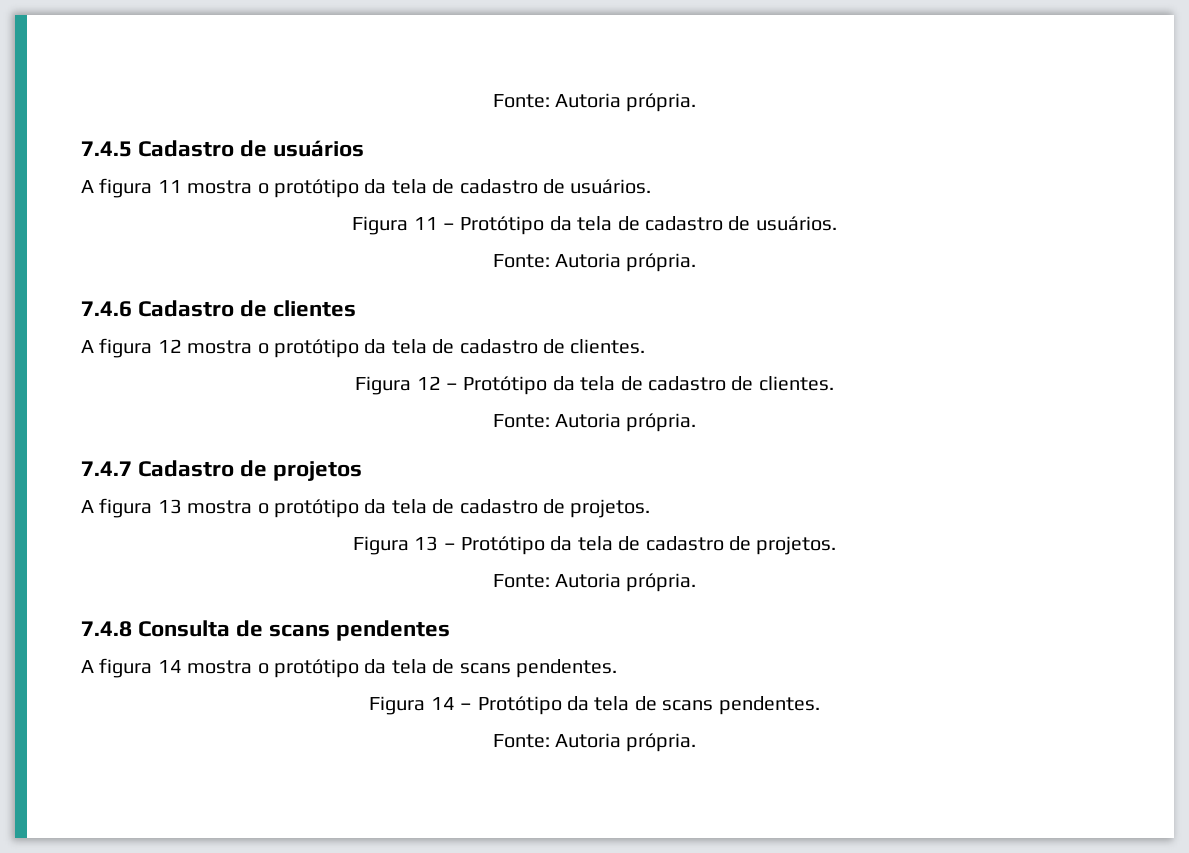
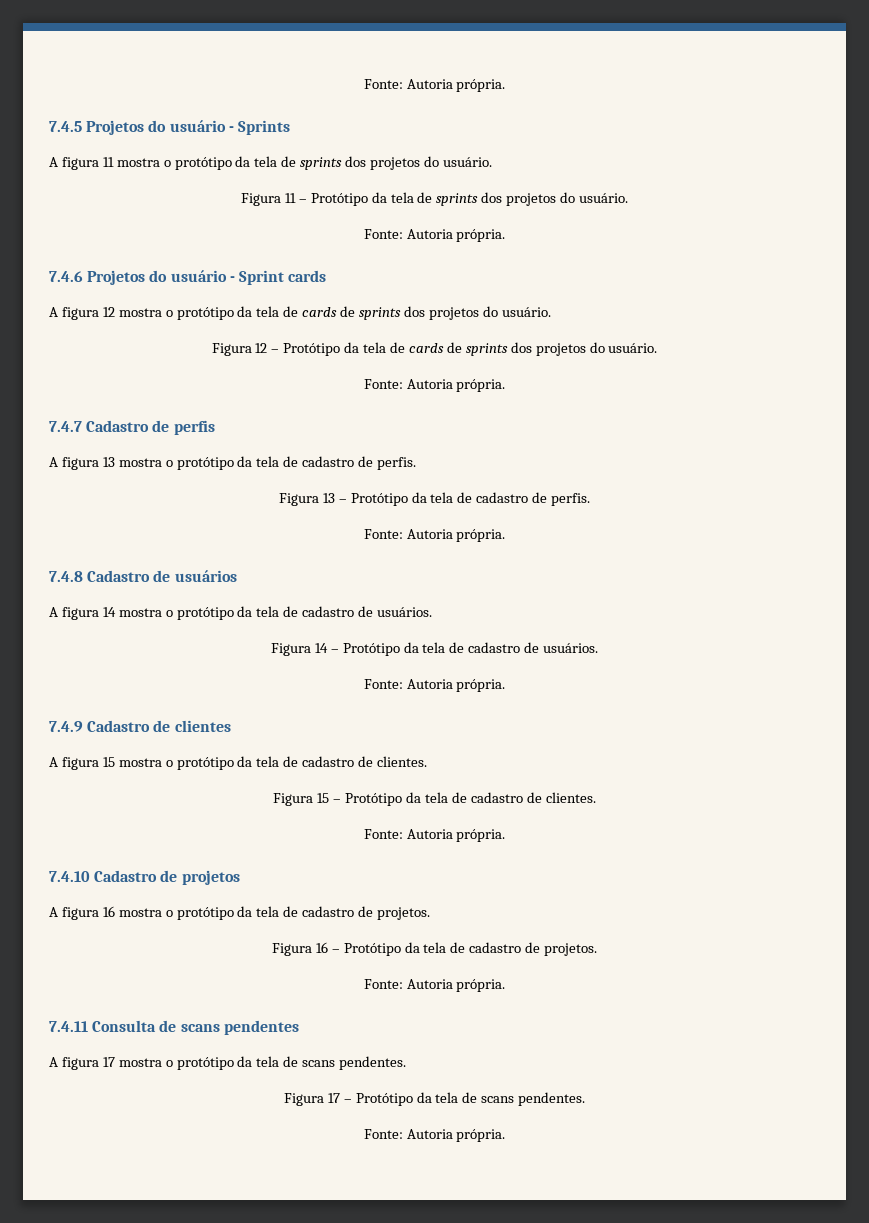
- 7.4.5 Cadastro de usuários
+ 7.4.5 Projetos do usuário - Sprints
+ A figura 11 mostra o protótipo da tela de sprints dos projetos do usuário.
+ Figura 11 – Protótipo da tela de sprints dos projetos do usuário.
+ Fonte: Autoria própria.
+ 7.4.6 Projetos do usuário - Sprint cards
+ A figura 12 mostra o protótipo da tela de cards de sprints dos projetos do usuário.
+ Figura 12 – Protótipo da tela de cards de sprints dos projetos do usuário.
+ Fonte: Autoria própria.
+ 7.4.7 Cadastro de perfis
+ A figura 13 mostra o protótipo da tela de cadastro de perfis.
+ Figura 13 – Protótipo da tela de cadastro de perfis.
+ Fonte: Autoria própria.
+ 7.4.8 Cadastro de usuários
- A figura 11 mostra o protótipo da tela de cadastro de usuários.
+ A figura 14 mostra o protótipo da tela de cadastro de usuários.
- Figura 11 – Protótipo da tela de cadastro de usuários.
+ Figura 14 – Protótipo da tela de cadastro de usuários.
- 7.4.6 Cadastro de clientes
+ 7.4.9 Cadastro de clientes
- A figura 12 mostra o protótipo da tela de cadastro de clientes.
+ A figura 15 mostra o protótipo da tela de cadastro de clientes.
- Figura 12 – Protótipo da tela de cadastro de clientes.
+ Figura 15 – Protótipo da tela de cadastro de clientes.
- 7.4.7 Cadastro de projetos
+ 7.4.10 Cadastro de projetos
- A figura 13 mostra o protótipo da tela de cadastro de projetos.
+ A figura 16 mostra o protótipo da tela de cadastro de projetos.
- Figura 13 – Protótipo da tela de cadastro de projetos.
+ Figura 16 – Protótipo da tela de cadastro de projetos.
- 7.4.8 Consulta de scans pendentes
+ 7.4.11 Consulta de scans pendentes
- A figura 14 mostra o protótipo da tela de scans pendentes.
+ A figura 17 mostra o protótipo da tela de scans pendentes.
- Figura 14 – Protótipo da tela de scans pendentes.
+ Figura 17 – Protótipo da tela de scans pendentes.

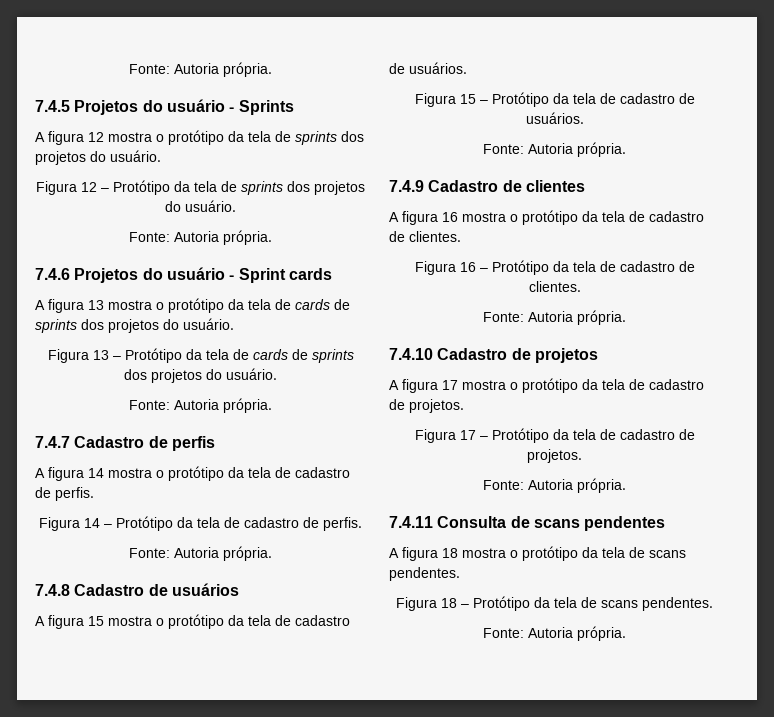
- A figura 11 mostra o protótipo da tela de sprints dos projetos do usuário.
+ A figura 12 mostra o protótipo da tela de sprints dos projetos do usuário.
- Figura 11 – Protótipo da tela de sprints dos projetos do usuário.
+ Figura 12 – Protótipo da tela de sprints dos projetos do usuário.
- A figura 12 mostra o protótipo da tela de cards de sprints dos projetos do usuário.
+ A figura 13 mostra o protótipo da tela de cards de sprints dos projetos do usuário.
- Figura 12 – Protótipo da tela de cards de sprints dos projetos do usuário.
+ Figura 13 – Protótipo da tela de cards de sprints dos projetos do usuário.
- A figura 13 mostra o protótipo da tela de cadastro de perfis.
+ A figura 14 mostra o protótipo da tela de cadastro de perfis.
- Figura 13 – Protótipo da tela de cadastro de perfis.
+ Figura 14 – Protótipo da tela de cadastro de perfis.
- A figura 14 mostra o protótipo da tela de cadastro de usuários.
+ A figura 15 mostra o protótipo da tela de cadastro de usuários.
- Figura 14 – Protótipo da tela de cadastro de usuários.
+ Figura 15 – Protótipo da tela de cadastro de usuários.
- A figura 15 mostra o protótipo da tela de cadastro de clientes.
+ A figura 16 mostra o protótipo da tela de cadastro de clientes.
- Figura 15 – Protótipo da tela de cadastro de clientes.
+ Figura 16 – Protótipo da tela de cadastro de clientes.
- A figura 16 mostra o protótipo da tela de cadastro de projetos.
+ A figura 17 mostra o protótipo da tela de cadastro de projetos.
- Figura 16 – Protótipo da tela de cadastro de projetos.
+ Figura 17 – Protótipo da tela de cadastro de projetos.
- A figura 17 mostra o protótipo da tela de scans pendentes.
+ A figura 18 mostra o protótipo da tela de scans pendentes.
- Figura 17 – Protótipo da tela de scans pendentes.
+ Figura 18 – Protótipo da tela de scans pendentes.

